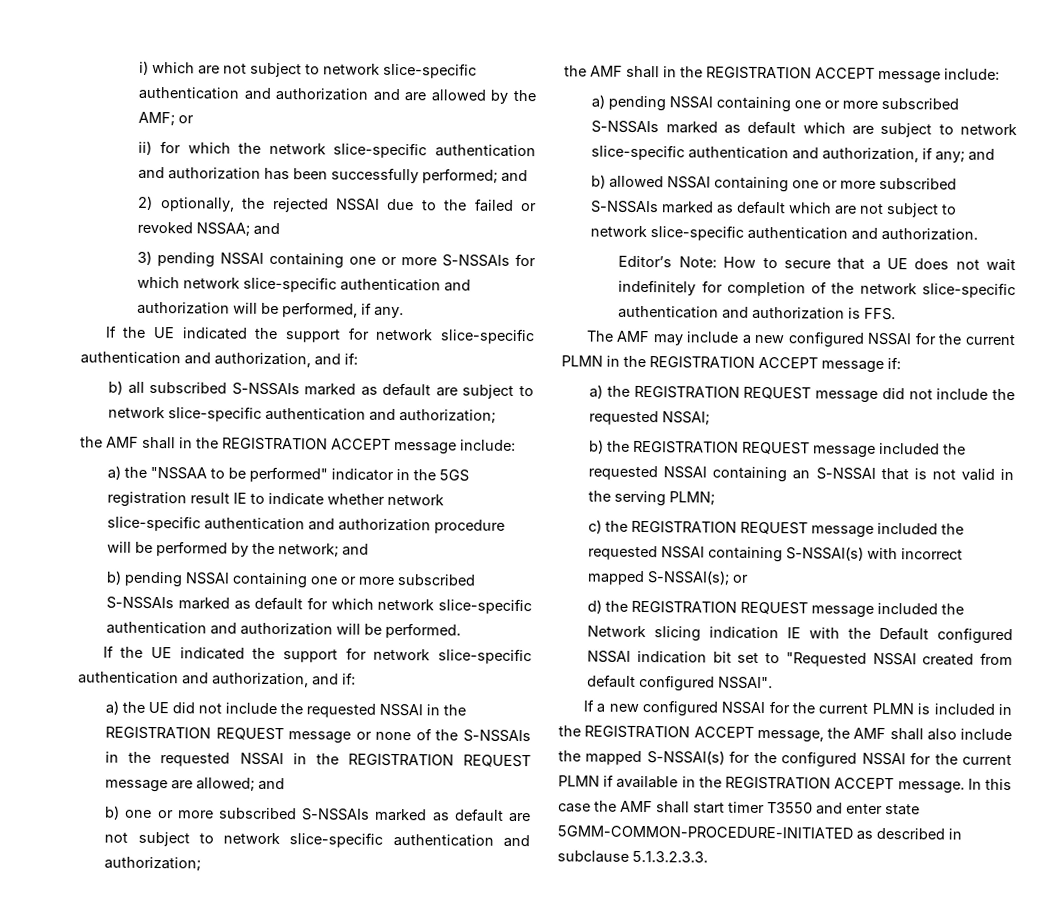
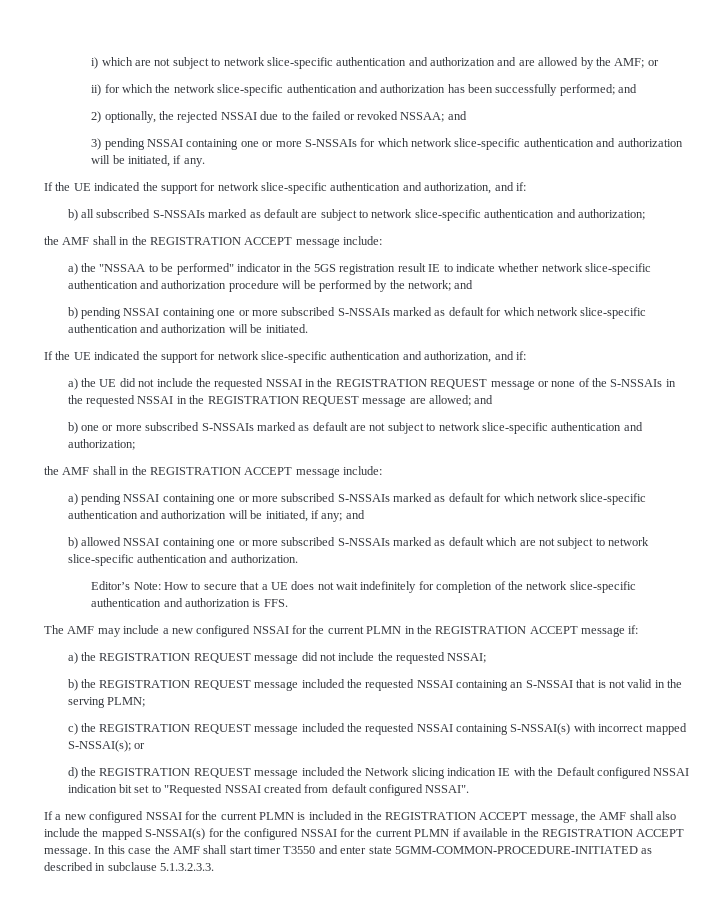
- 3) pending NSSAI containing one or more S-NSSAIs for which network slice-specific authentication and authorization will be performed, if any.
+ 3) pending NSSAI containing one or more S-NSSAIs for which network slice-specific authentication and authorization will be initiated, if any.
- b) pending NSSAI containing one or more subscribed S-NSSAIs marked as default for which network slice-specific authentication and authorization will be performed.
+ b) pending NSSAI containing one or more subscribed S-NSSAIs marked as default for which network slice-specific authentication and authorization will be initiated.
- a) pending NSSAI containing one or more subscribed S-NSSAIs marked as default which are subject to network slice-specific authentication and authorization, if any; and
+ a) pending NSSAI containing one or more subscribed S-NSSAIs marked as default for which network slice-specific authentication and authorization will be initiated, if any; and

